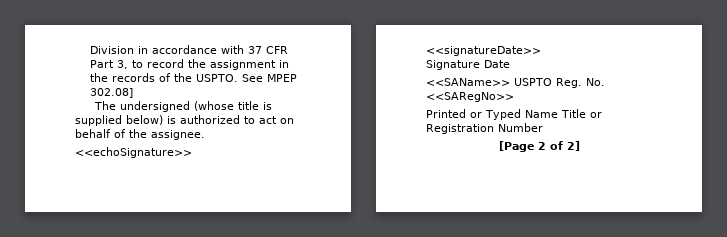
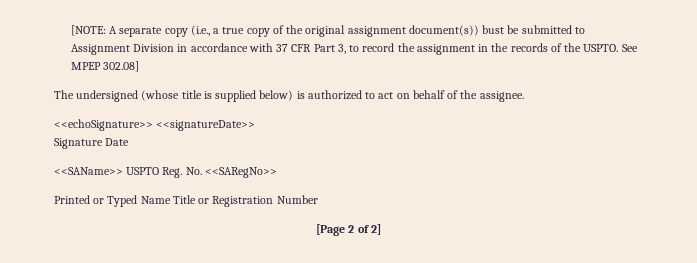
- Division in accordance with 37 CFR Part 3, to record the assignment in the records of the USPTO.
+ [NOTE: A separate copy (i.e., a true copy of the original assignment document(s)) bust be submitted to Assignment Division in accordance with 37 CFR Part 3, to record the assignment in the records of the USPTO.

